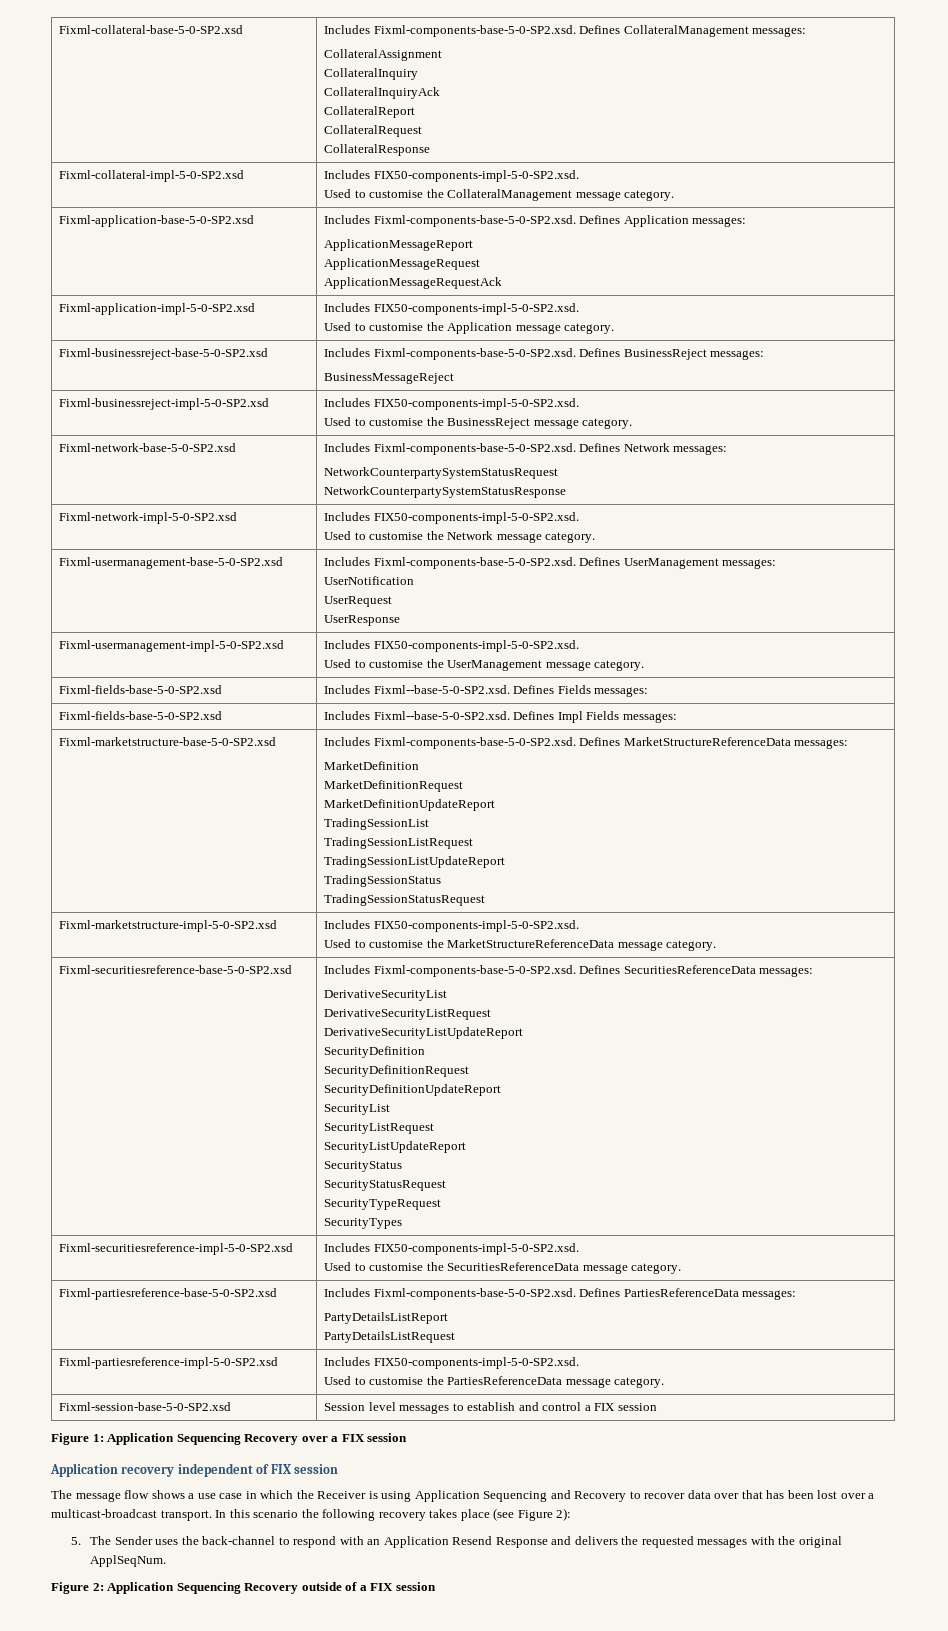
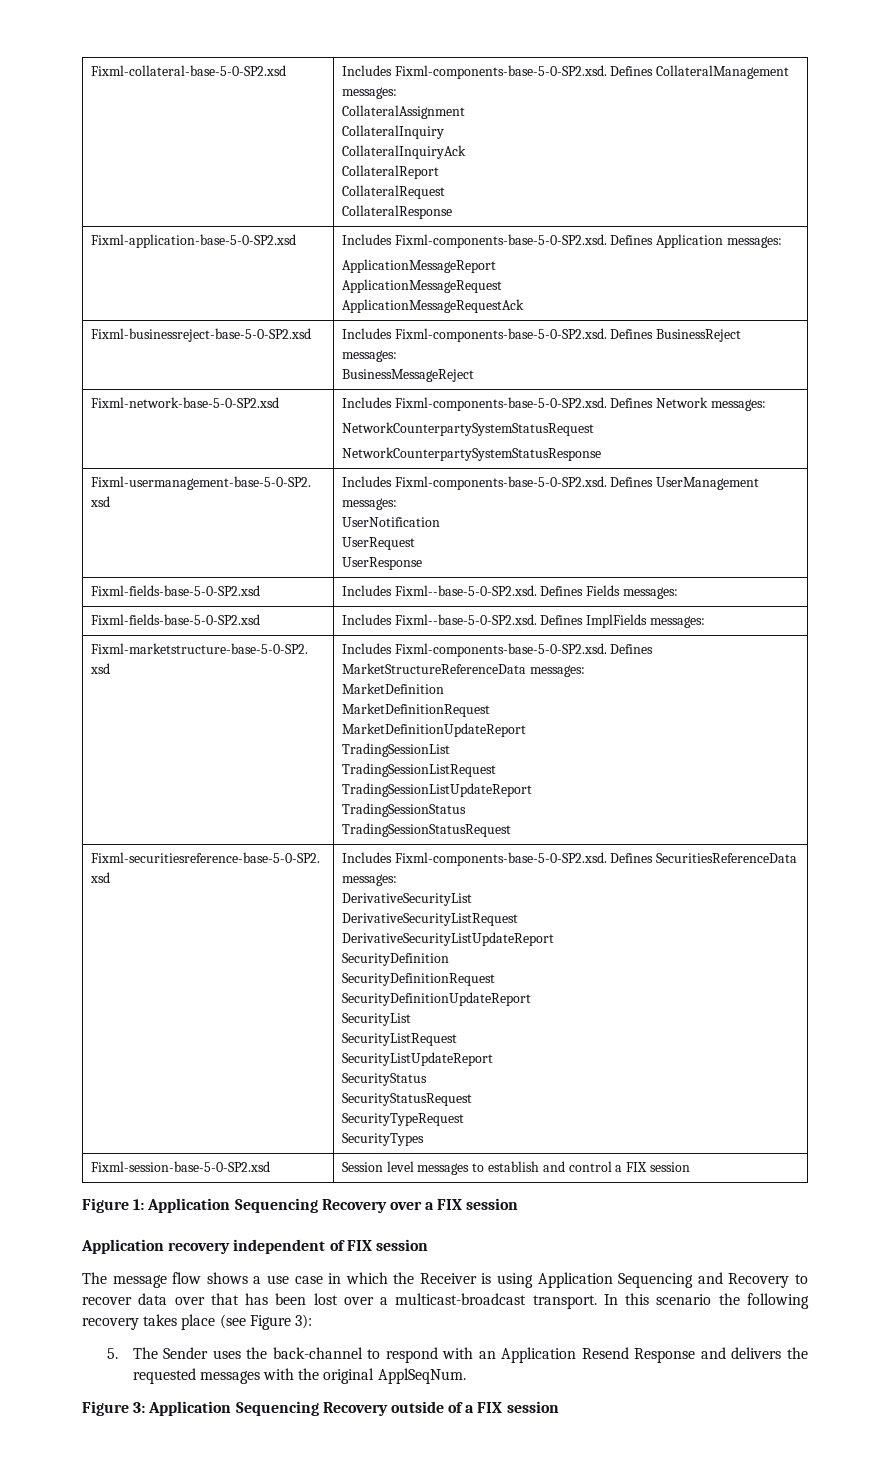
- Fixml-collateral-impl-5-0-SP2.xsd | Includes FIX50-components-impl-5-0-SP2.xsd.
- Used to customise the CollateralManagement message category.
- Fixml-application-impl-5-0-SP2.xsd | Includes FIX50-components-impl-5-0-SP2.xsd.
- Used to customise the Application message category.
- Fixml-businessreject-impl-5-0-SP2.xsd | Includes FIX50-components-impl-5-0-SP2.xsd.
- Used to customise the BusinessReject message category.
- Fixml-network-impl-5-0-SP2.xsd | Includes FIX50-components-impl-5-0-SP2.xsd.
- Used to customise the Network message category.
- Fixml-usermanagement-impl-5-0-SP2.xsd | Includes FIX50-components-impl-5-0-SP2.xsd.
- Used to customise the UserManagement message category.
- Fixml-fields-base-5-0-SP2.xsd | Includes Fixml--base-5-0-SP2.xsd. Defines Impl Fields messages:
+ Fixml-fields-base-5-0-SP2.xsd | Includes Fixml--base-5-0-SP2.xsd. Defines ImplFields messages:
- Fixml-marketstructure-impl-5-0-SP2.xsd | Includes FIX50-components-impl-5-0-SP2.xsd.
- Used to customise the MarketStructureReferenceData message category.
- Fixml-securitiesreference-impl-5-0-SP2.xsd | Includes FIX50-components-impl-5-0-SP2.xsd.
- Used to customise the SecuritiesReferenceData message category.
- Fixml-partiesreference-base-5-0-SP2.xsd | Includes Fixml-components-base-5-0-SP2.xsd. Defines PartiesReferenceData messages:
- PartyDetailsListReport
- PartyDetailsListRequest
- Fixml-partiesreference-impl-5-0-SP2.xsd | Includes FIX50-components-impl-5-0-SP2.xsd.
- Used to customise the PartiesReferenceData message category.
- In this scenario the following recovery takes place (see Figure 2):
+ In this scenario the following recovery takes place (see Figure 3):
- Figure 2: Application Sequencing Recovery outside of a FIX session
+ Figure 3: Application Sequencing Recovery outside of a FIX session

